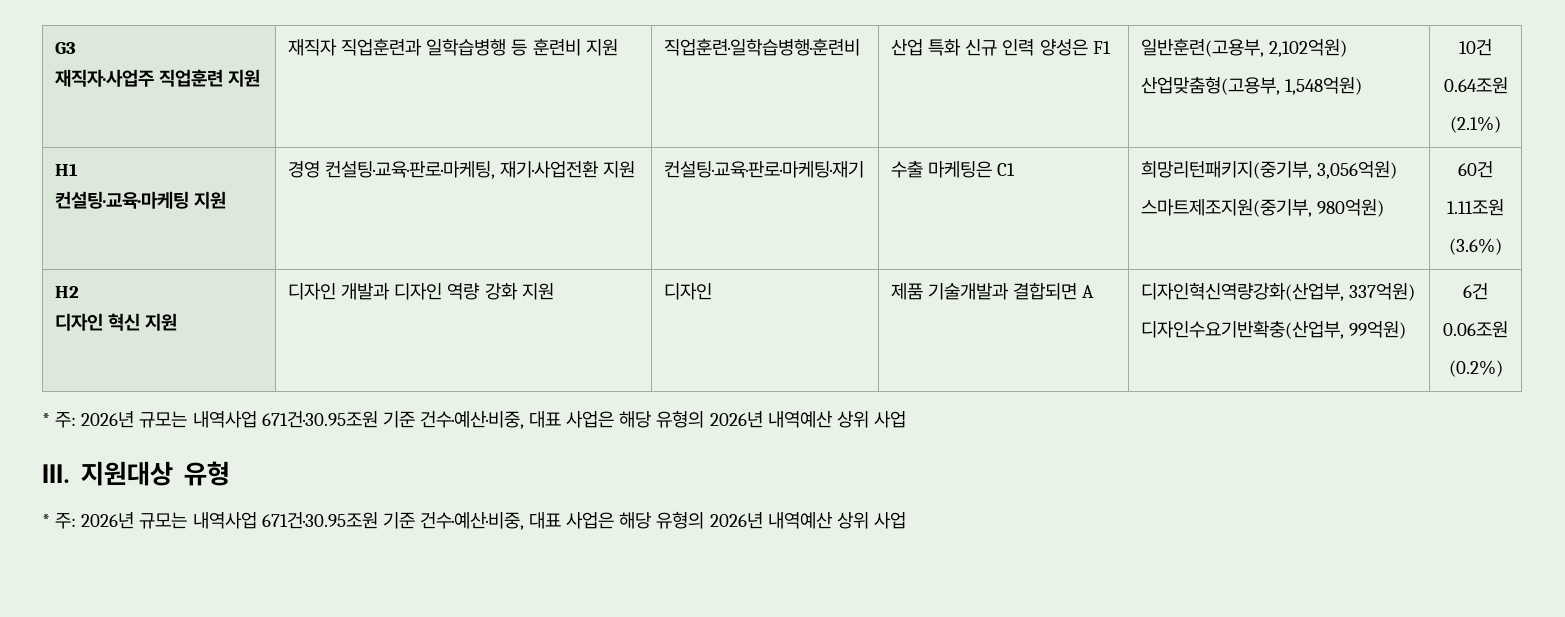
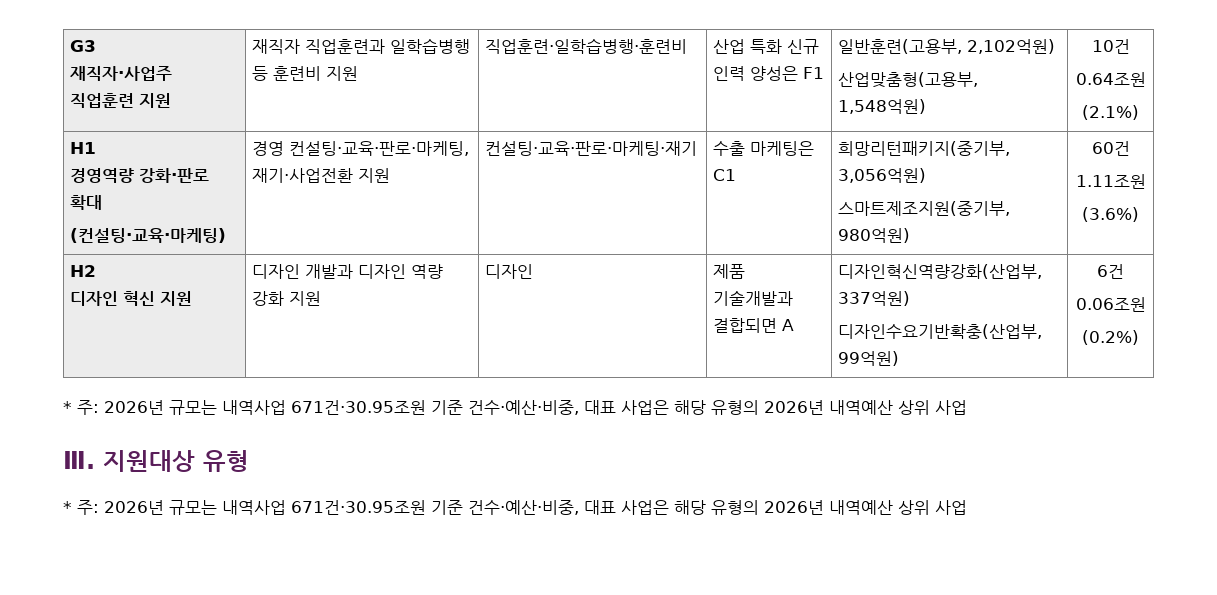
  H1
- 컨설팅·교육·마케팅 지원 | 경영 컨설팅·교육·판로·마케팅, 재기·사업전환 지원 | 컨설팅·교육·판로·마케팅·재기 | 수출 마케팅은 C1 | 희망리턴패키지(중기부, 3,056억원)
+ 경영역량 강화·판로 확대
+ (컨설팅·교육·마케팅) | 경영 컨설팅·교육·판로·마케팅, 재기·사업전환 지원 | 컨설팅·교육·판로·마케팅·재기 | 수출 마케팅은 C1 | 희망리턴패키지(중기부, 3,056억원)

